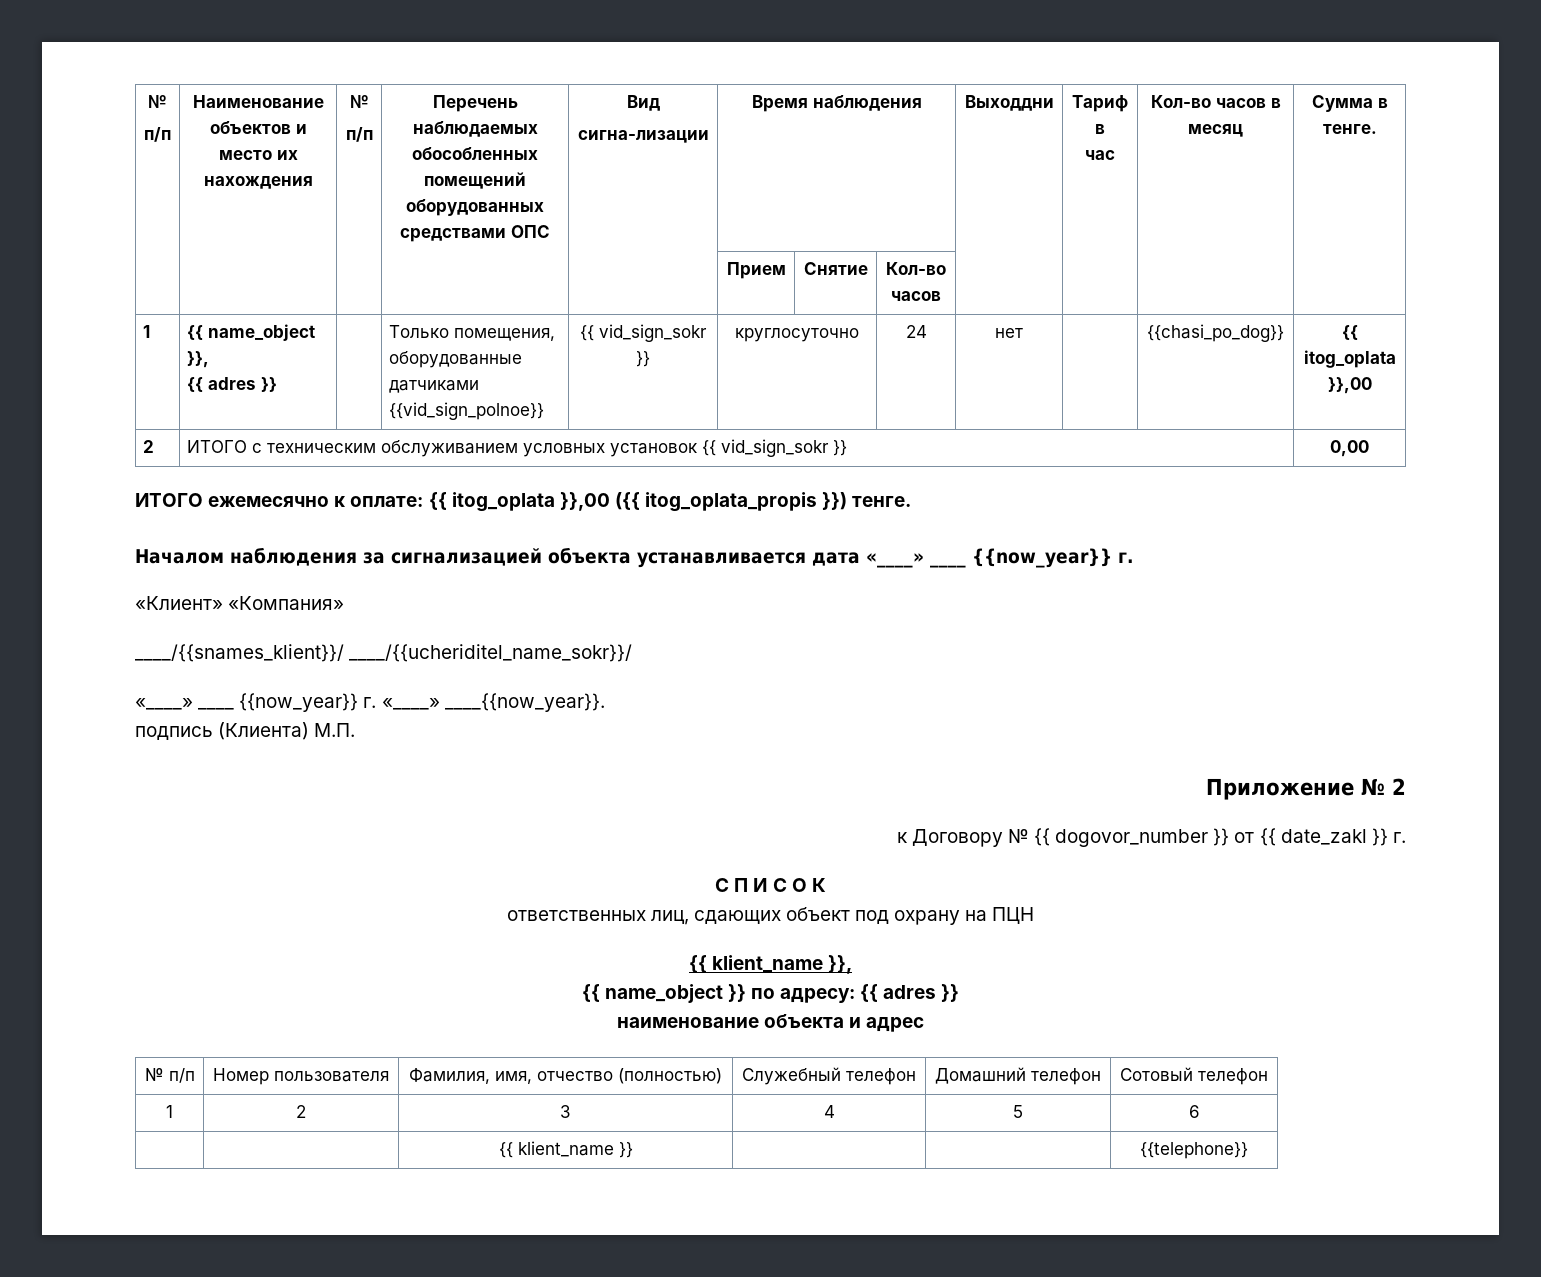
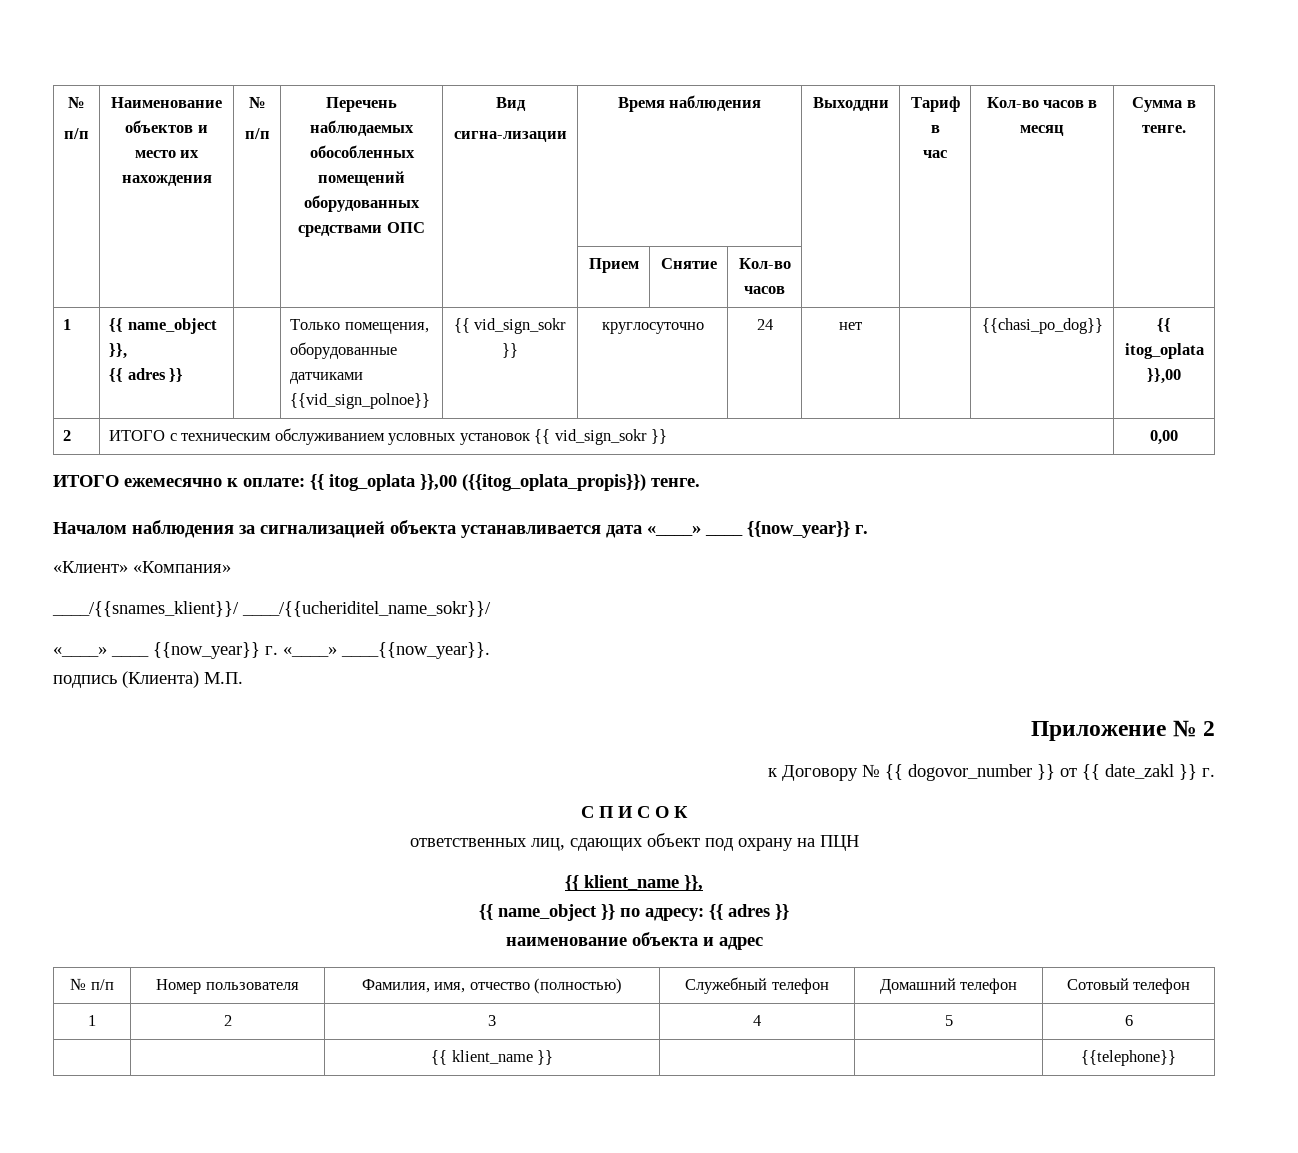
- ИТОГО ежемесячно к оплате: {{ itog_oplata }},00 ({{ itog_oplata_propis }}) тенге.
+ ИТОГО ежемесячно к оплате: {{ itog_oplata }},00 ({{itog_oplata_propis}}) тенге.

